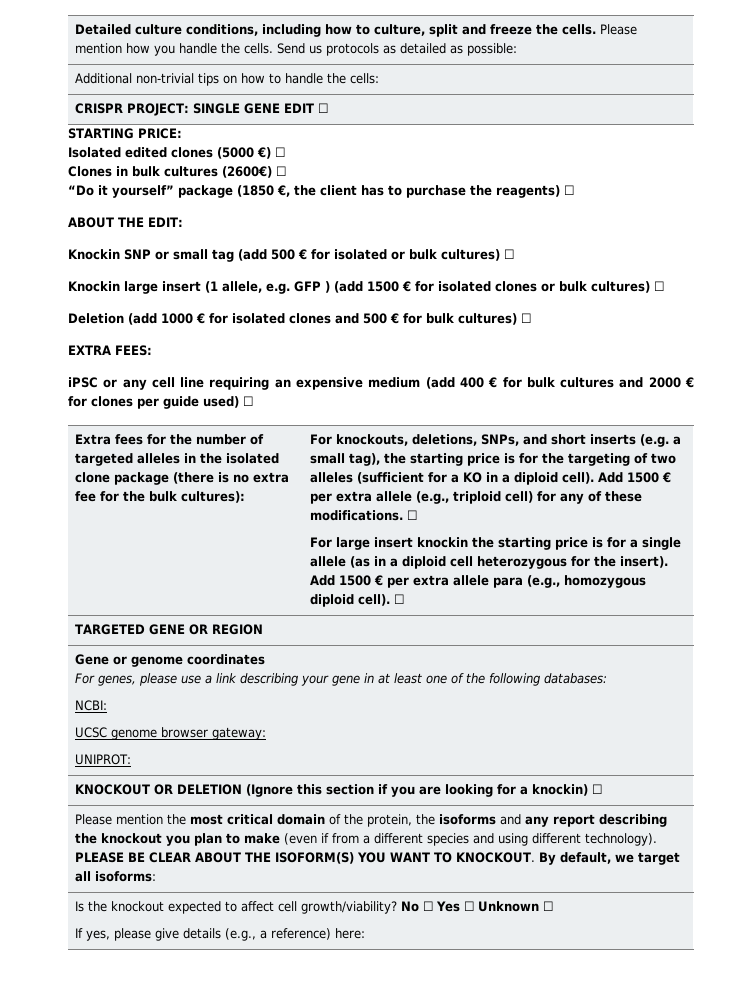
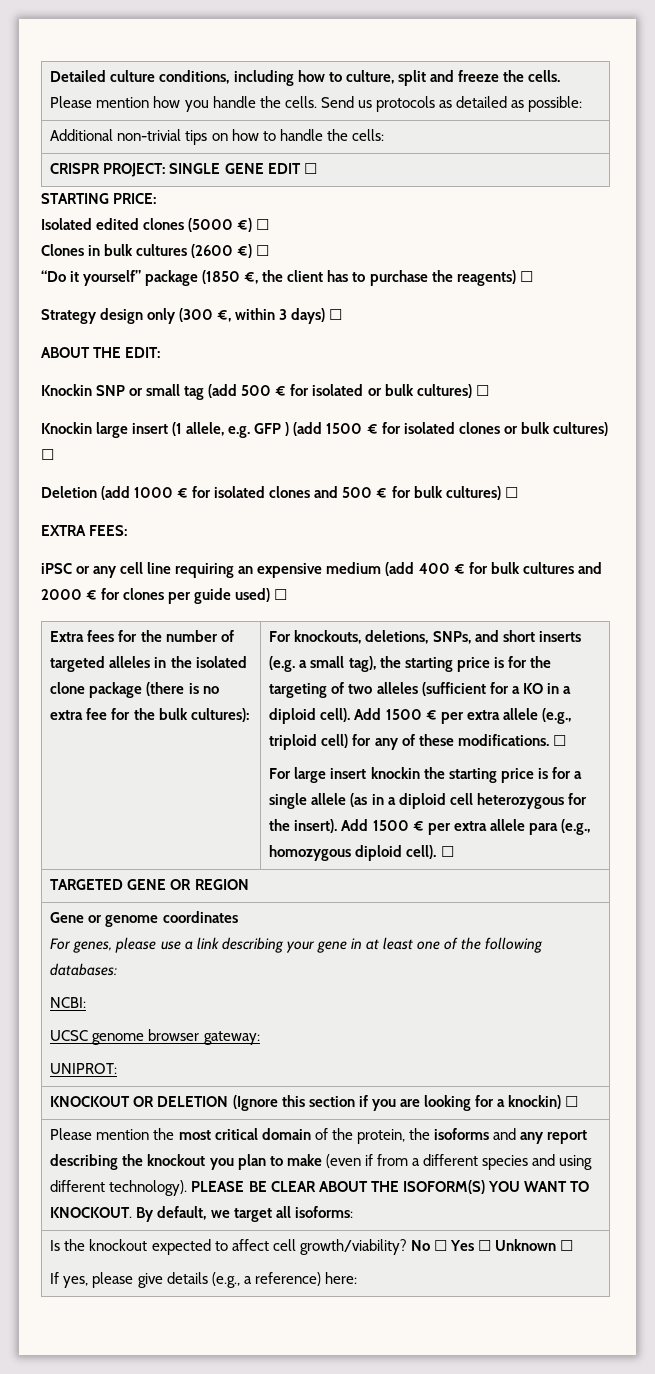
- Clones in bulk cultures (2600€) ☐
+ Clones in bulk cultures (2600 €) ☐
+ Strategy design only (300 €, within 3 days) ☐

